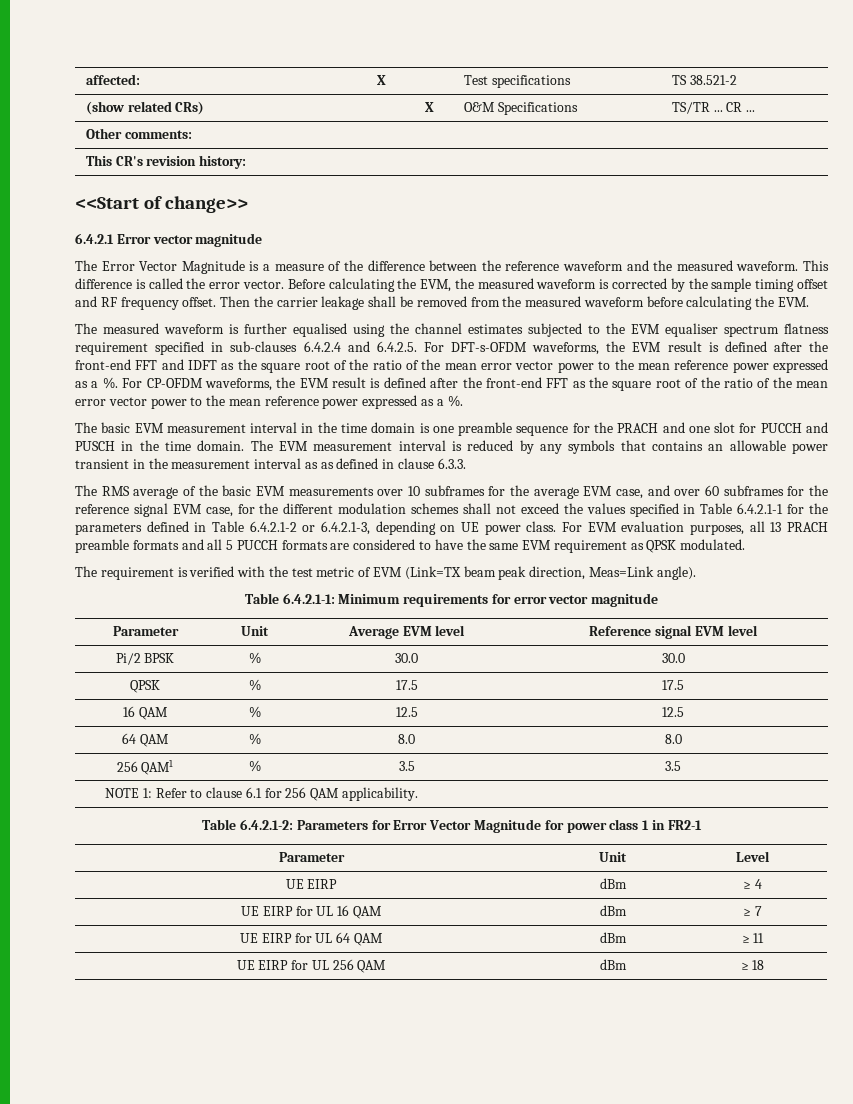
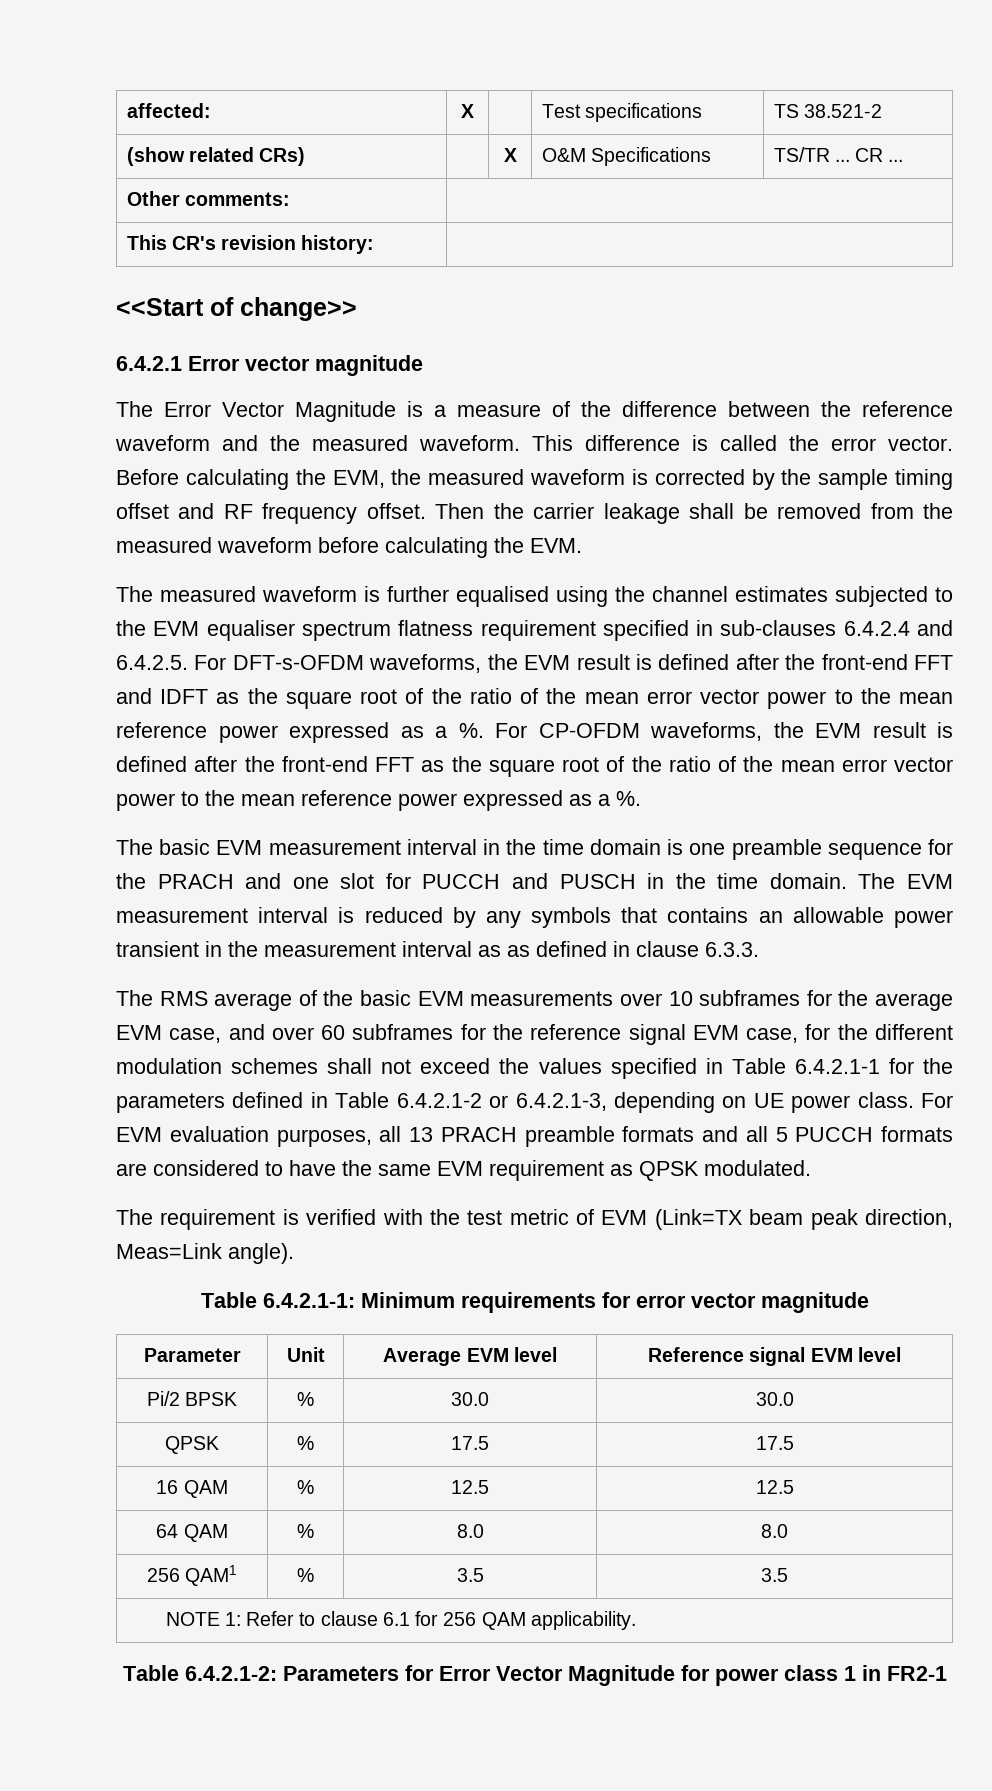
- Parameter | Unit | Level
- UE EIRP | dBm | ≥ 4
- UE EIRP for UL 16 QAM | dBm | ≥ 7
- UE EIRP for UL 64 QAM | dBm | ≥ 11
- UE EIRP for UL 256 QAM | dBm | ≥ 18

